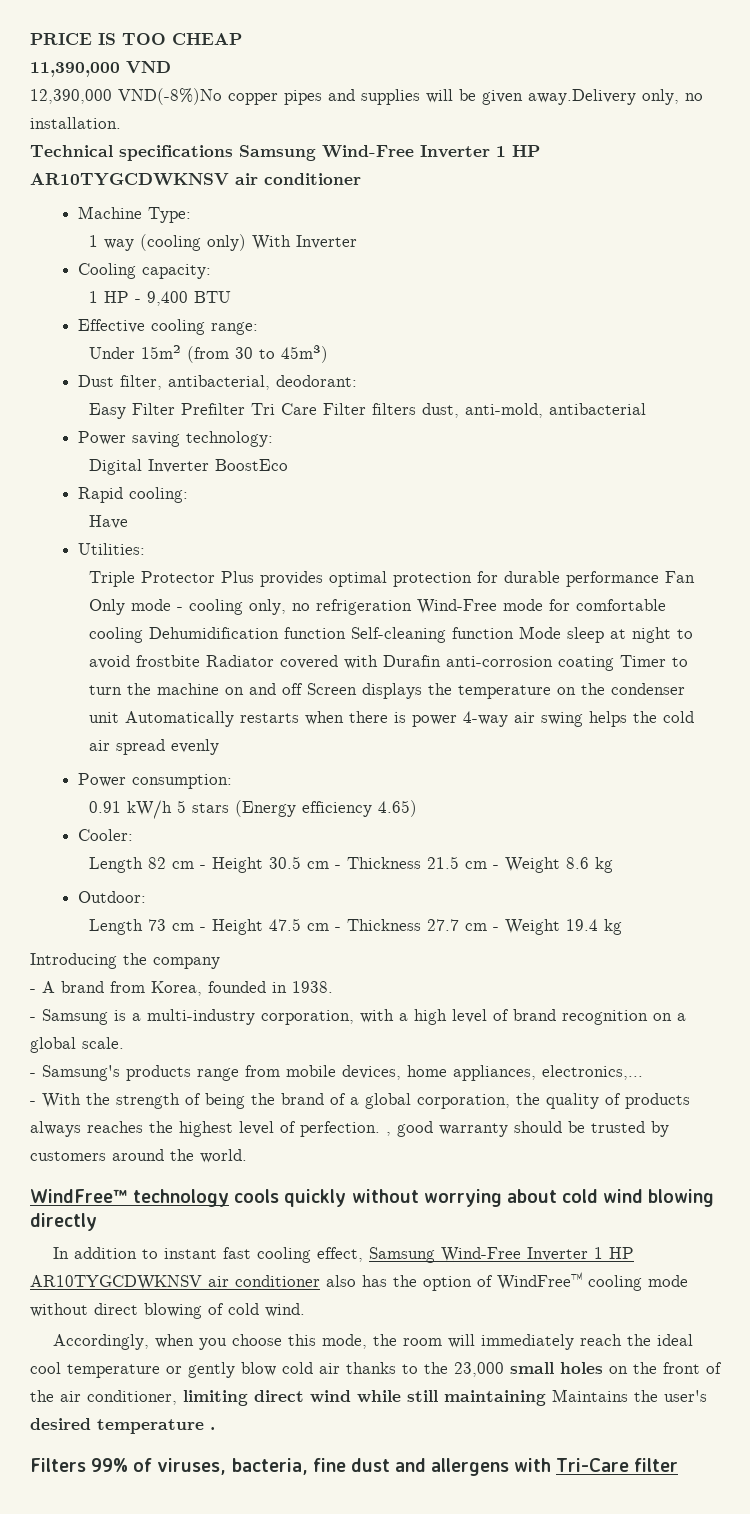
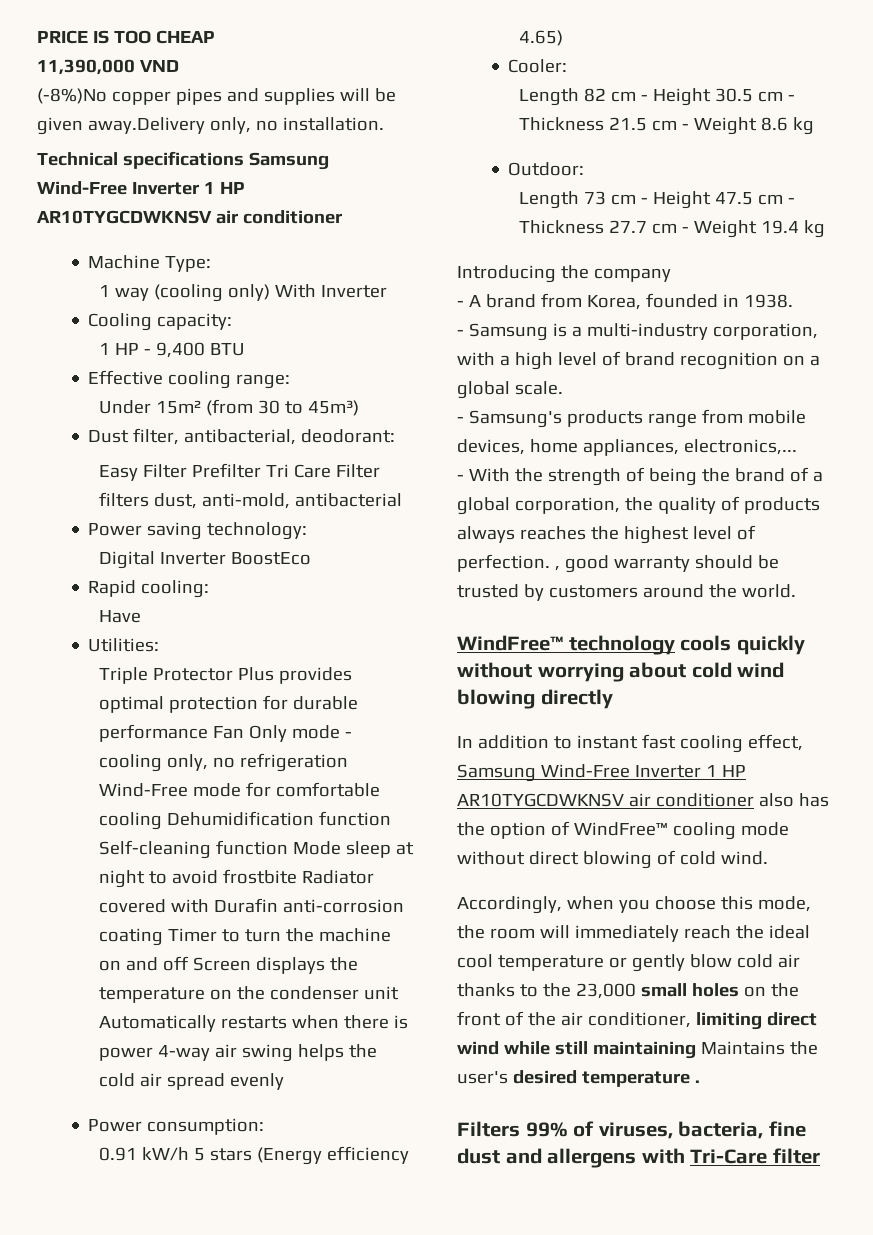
- 12,390,000 VND(-8%)No copper pipes and supplies will be given away.Delivery only, no installation.
+ (-8%)No copper pipes and supplies will be given away.Delivery only, no installation.

